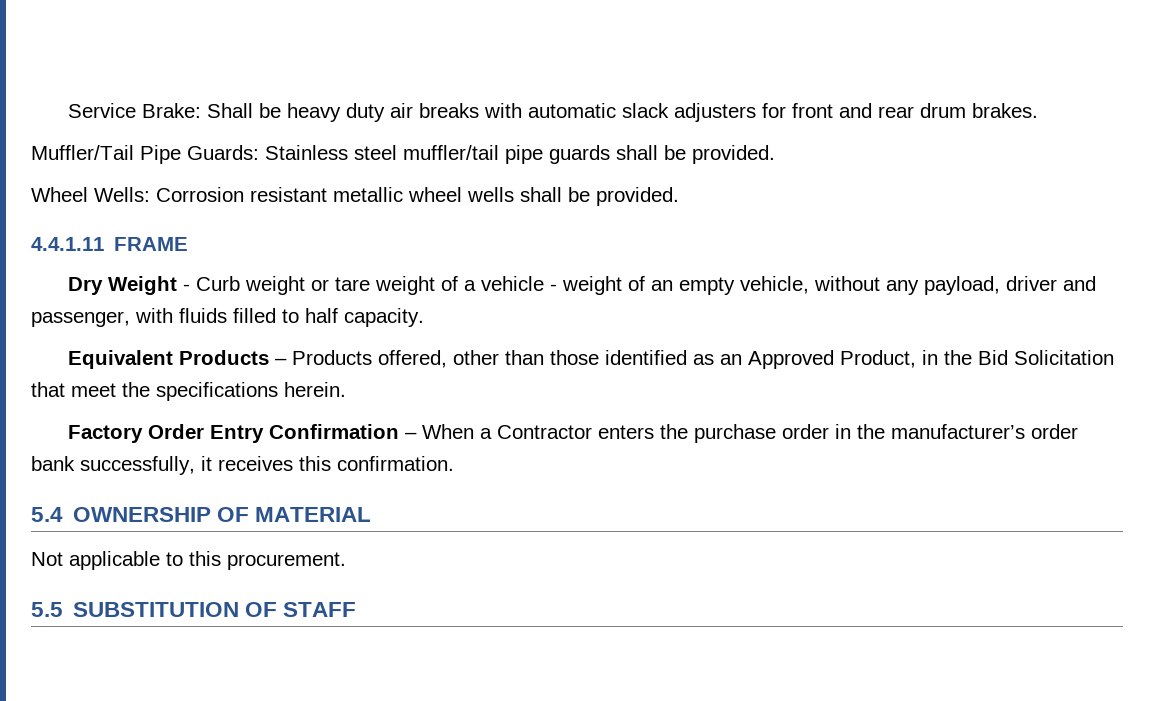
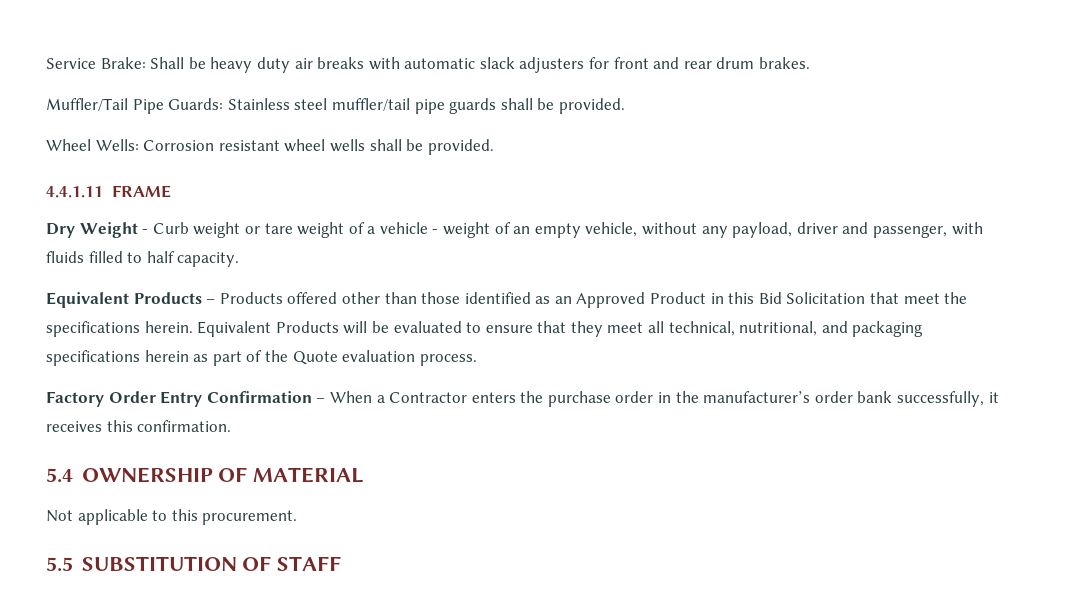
- Wheel Wells: Corrosion resistant metallic wheel wells shall be provided.
+ Wheel Wells: Corrosion resistant wheel wells shall be provided.
- Equivalent Products – Products offered, other than those identified as an Approved Product, in the Bid Solicitation that meet the specifications herein.
+ Equivalent Products – Products offered other than those identified as an Approved Product in this Bid Solicitation that meet the specifications herein. Equivalent Products will be evaluated to ensure that they meet all technical, nutritional, and packaging specifications herein as part of the Quote evaluation process.

